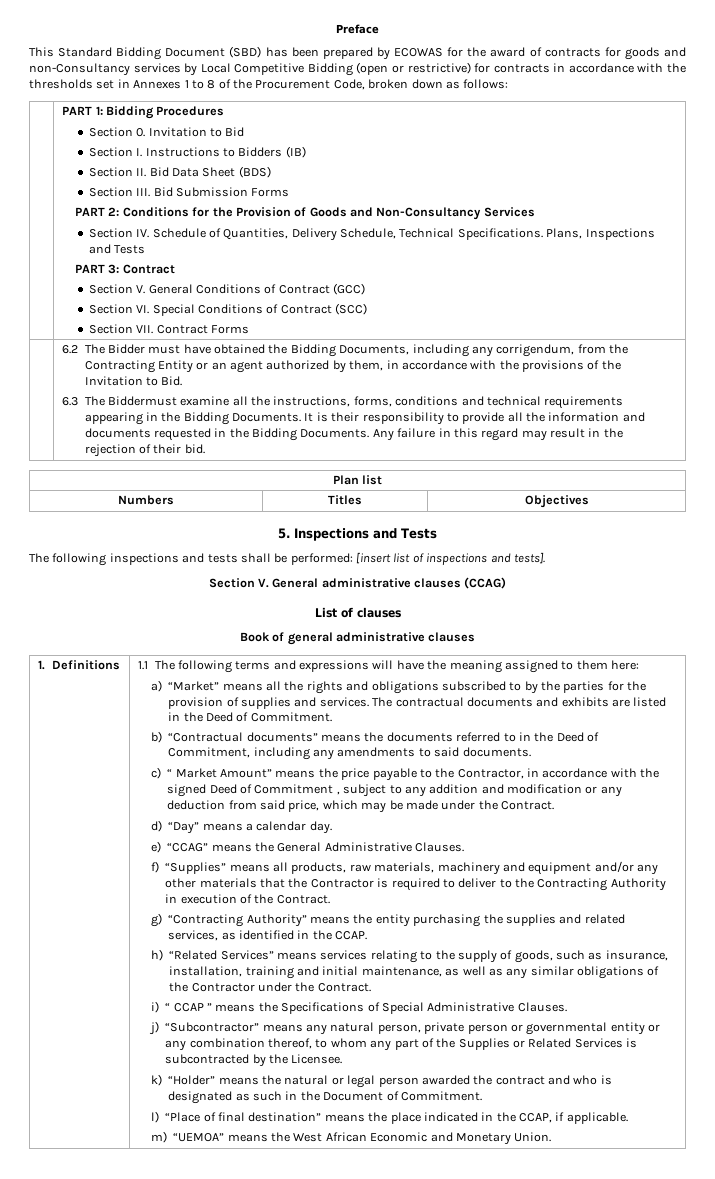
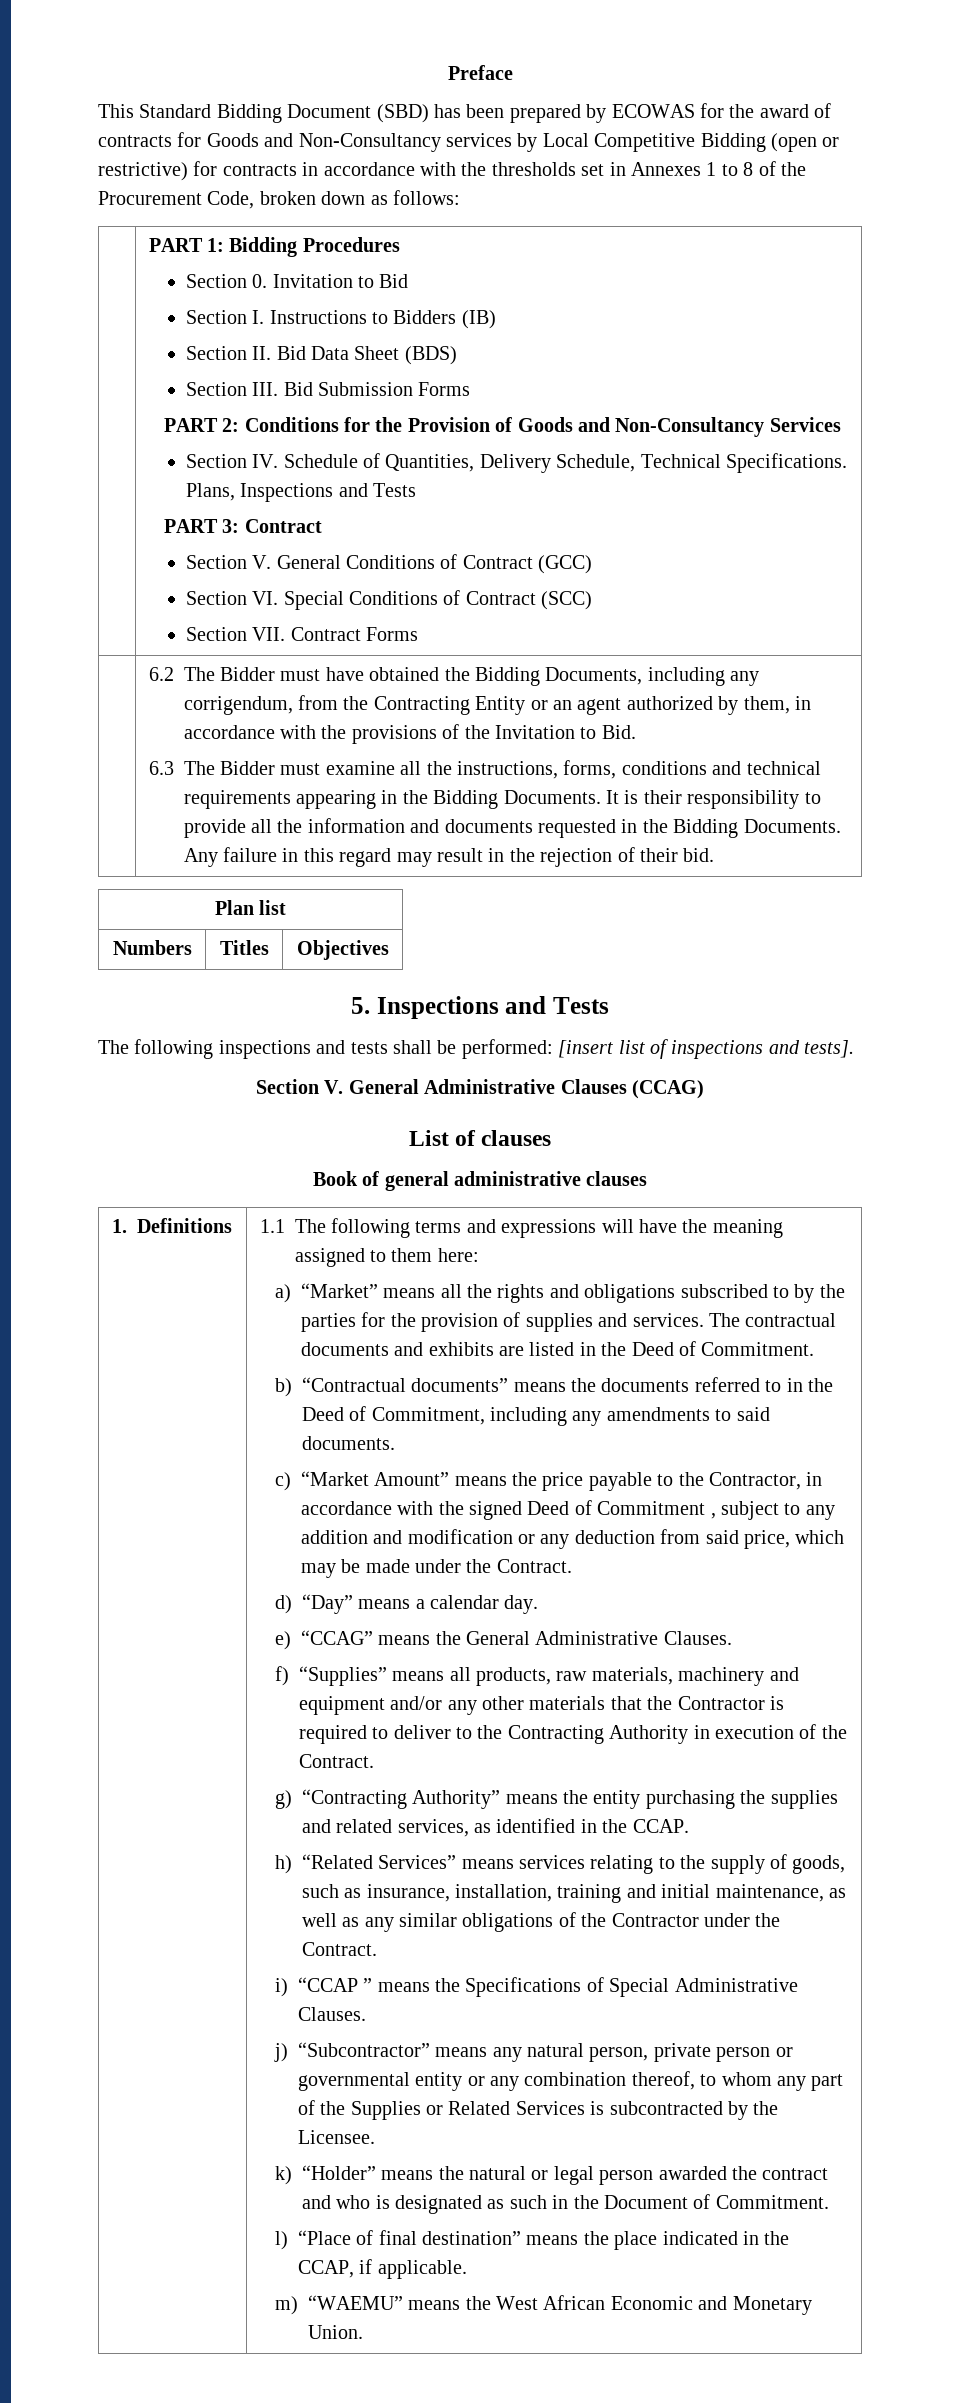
- This Standard Bidding Document (SBD) has been prepared by ECOWAS for the award of contracts for goods and non-Consultancy services by Local Competitive Bidding (open or restrictive) for contracts in accordance with the thresholds set in Annexes 1 to 8 of the Procurement Code, broken down as follows:
+ This Standard Bidding Document (SBD) has been prepared by ECOWAS for the award of contracts for Goods and Non-Consultancy services by Local Competitive Bidding (open or restrictive) for contracts in accordance with the thresholds set in Annexes 1 to 8 of the Procurement Code, broken down as follows:
- 6.3 The Biddermust examine all the instructions, forms, conditions and technical requirements appearing in the Bidding Documents.
+ 6.3 The Bidder must examine all the instructions, forms, conditions and technical requirements appearing in the Bidding Documents.
- Section V. General administrative clauses (CCAG)
+ Section V. General Administrative Clauses (CCAG)
- c) “ Market Amount” means the price payable to the Contractor, in accordance with the signed Deed of Commitment , subject to any addition and modification or any deduction from said price, which may be made under the Contract.
+ c) “Market Amount” means the price payable to the Contractor, in accordance with the signed Deed of Commitment , subject to any addition and modification or any deduction from said price, which may be made under the Contract.
- i) “ CCAP ” means the Specifications of Special Administrative Clauses.
+ i) “CCAP ” means the Specifications of Special Administrative Clauses.
- m) “UEMOA” means the West African Economic and Monetary Union.
+ m) “WAEMU” means the West African Economic and Monetary Union.

